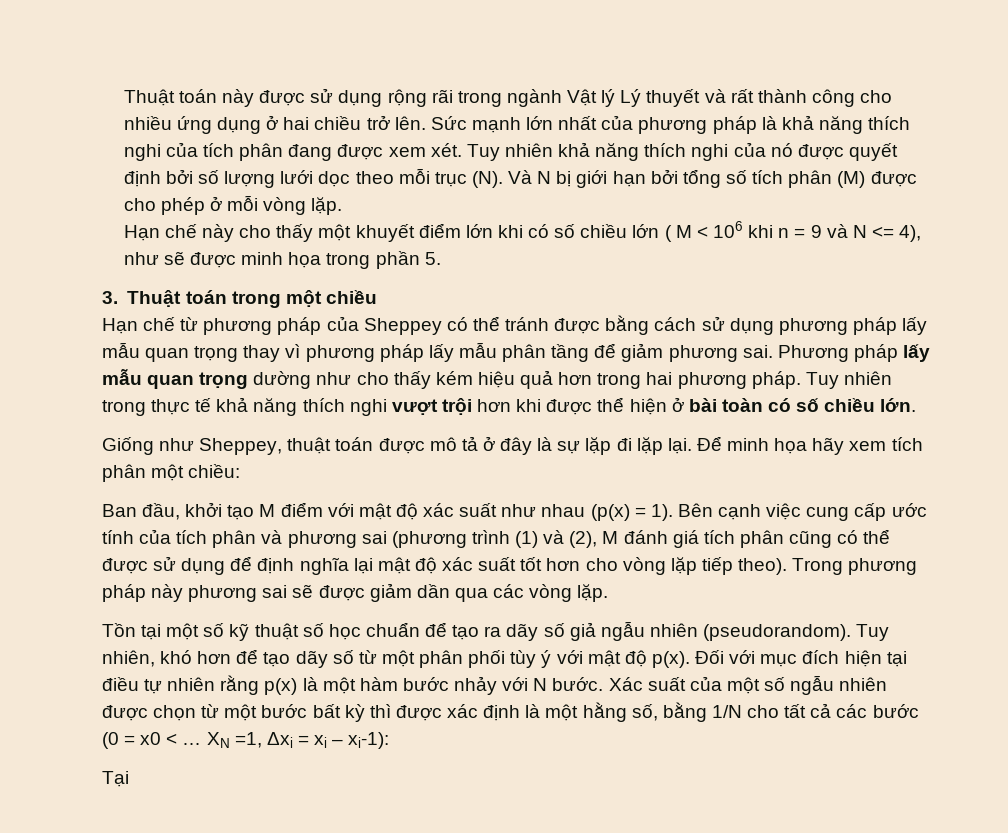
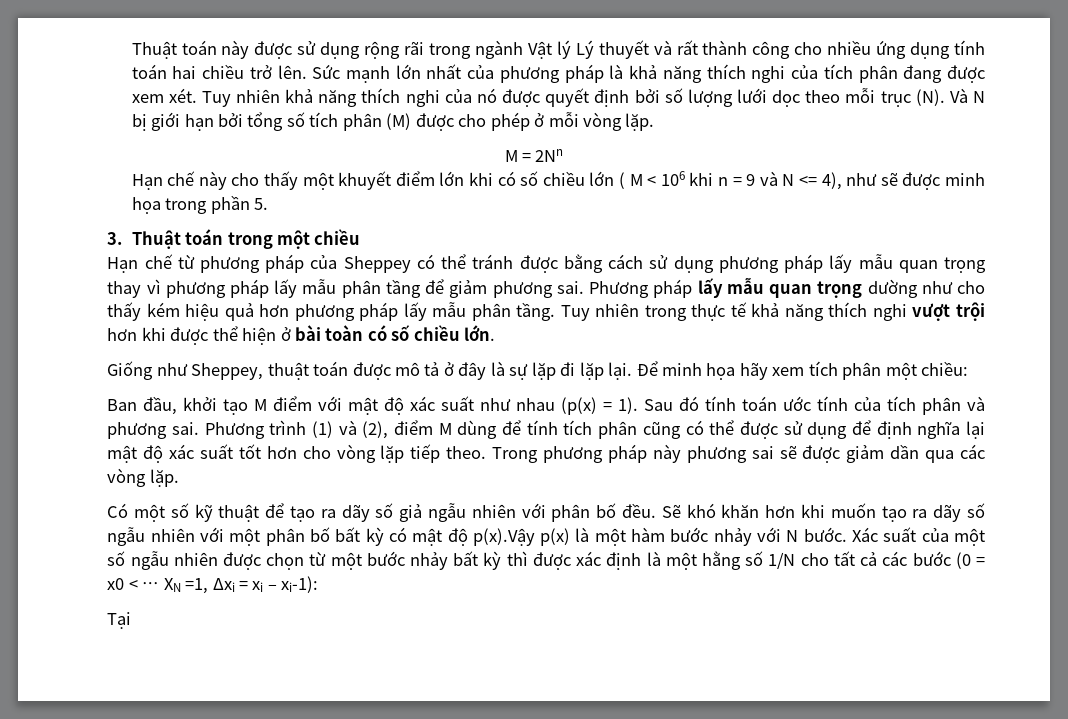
- Thuật toán này được sử dụng rộng rãi trong ngành Vật lý Lý thuyết và rất thành công cho nhiều ứng dụng ở hai chiều trở lên.
+ Thuật toán này được sử dụng rộng rãi trong ngành Vật lý Lý thuyết và rất thành công cho nhiều ứng dụng tính toán hai chiều trở lên.
+ M = 2Nn
- Phương pháp lấy mẫu quan trọng dường như cho thấy kém hiệu quả hơn trong hai phương pháp.
+ Phương pháp lấy mẫu quan trọng dường như cho thấy kém hiệu quả hơn phương pháp lấy mẫu phân tầng.
- Bên cạnh việc cung cấp ước tính của tích phân và phương sai (phương trình (1) và (2), M đánh giá tích phân cũng có thể được sử dụng để định nghĩa lại mật độ xác suất tốt hơn cho vòng lặp tiếp theo).
+ Sau đó tính toán ước tính của tích phân và phương sai. Phương trình (1) và (2), điểm M dùng để tính tích phân cũng có thể được sử dụng để định nghĩa lại mật độ xác suất tốt hơn cho vòng lặp tiếp theo.
- Tồn tại một số kỹ thuật số học chuẩn để tạo ra dãy số giả ngẫu nhiên (pseudorandom). Tuy nhiên, khó hơn để tạo dãy số từ một phân phối tùy ý với mật độ p(x). Đối với mục đích hiện tại điều tự nhiên rằng p(x) là một hàm bước nhảy với N bước.
+ Có một số kỹ thuật để tạo ra dãy số giả ngẫu nhiên với phân bố đều. Sẽ khó khăn hơn khi muốn tạo ra dãy số ngẫu nhiên với một phân bố bất kỳ có mật độ p(x).Vậy p(x) là một hàm bước nhảy với N bước.
- Xác suất của một số ngẫu nhiên được chọn từ một bước bất kỳ thì được xác định là một hằng số, bằng 1/N cho tất cả các bước (0 = x0 < …
+ Xác suất của một số ngẫu nhiên được chọn từ một bước nhảy bất kỳ thì được xác định là một hằng số 1/N cho tất cả các bước (0 = x0 < …

